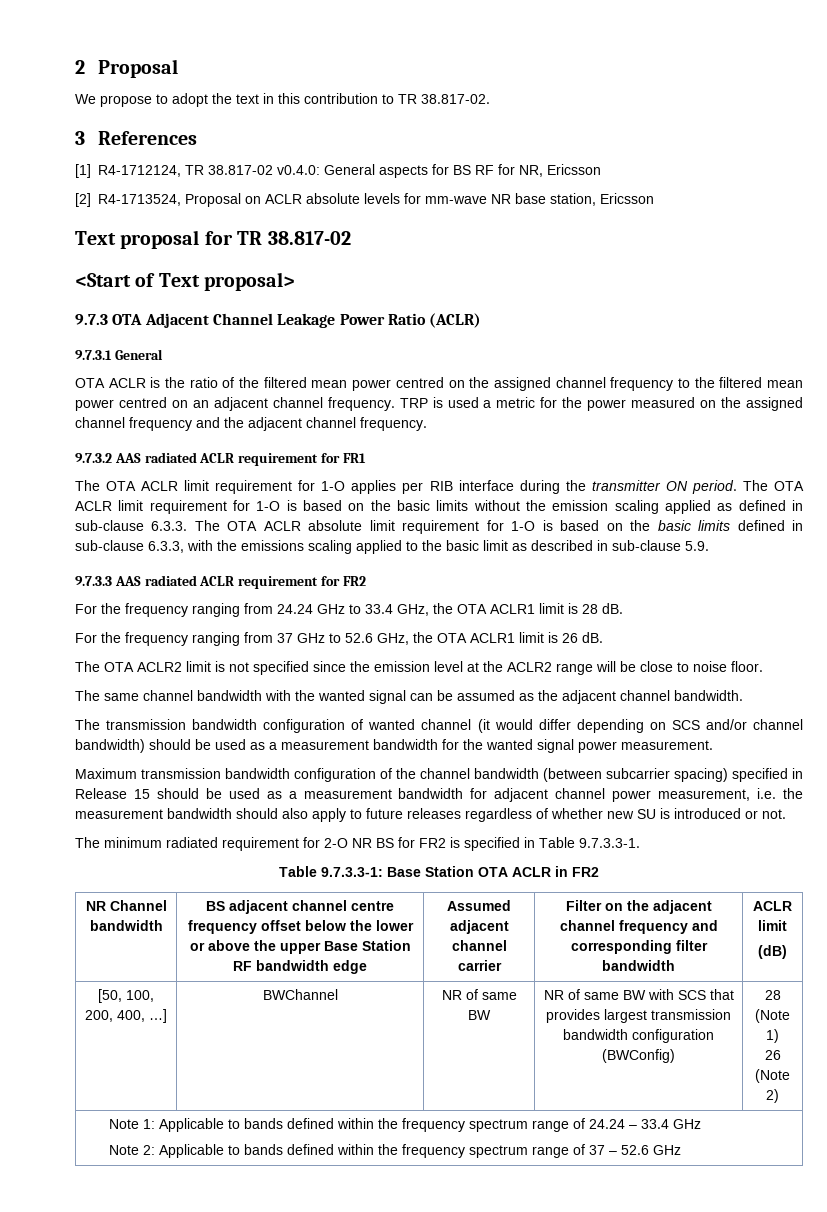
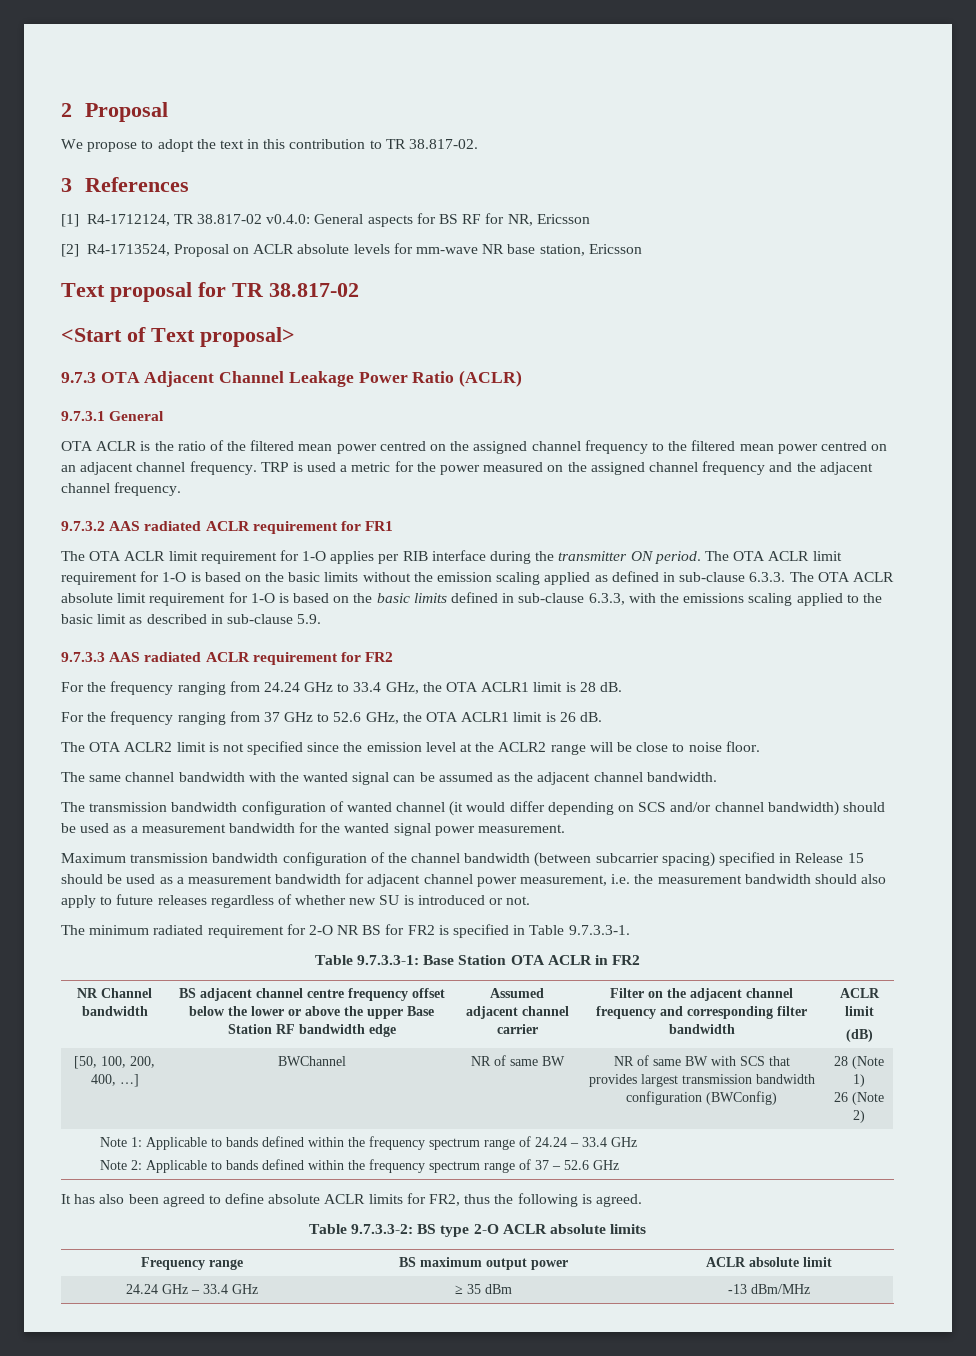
+ It has also been agreed to define absolute ACLR limits for FR2, thus the following is agreed.
+ Table 9.7.3.3-2: BS type 2-O ACLR absolute limits
+ Frequency range | BS maximum output power | ACLR absolute limit
+ 24.24 GHz – 33.4 GHz | ≥ 35 dBm | -13 dBm/MHz

